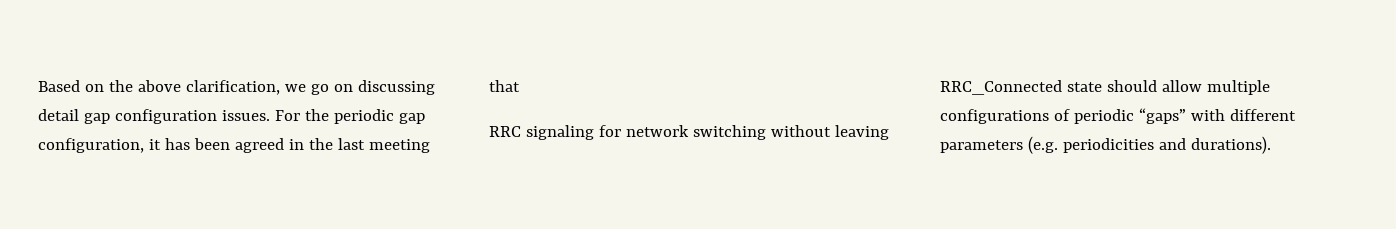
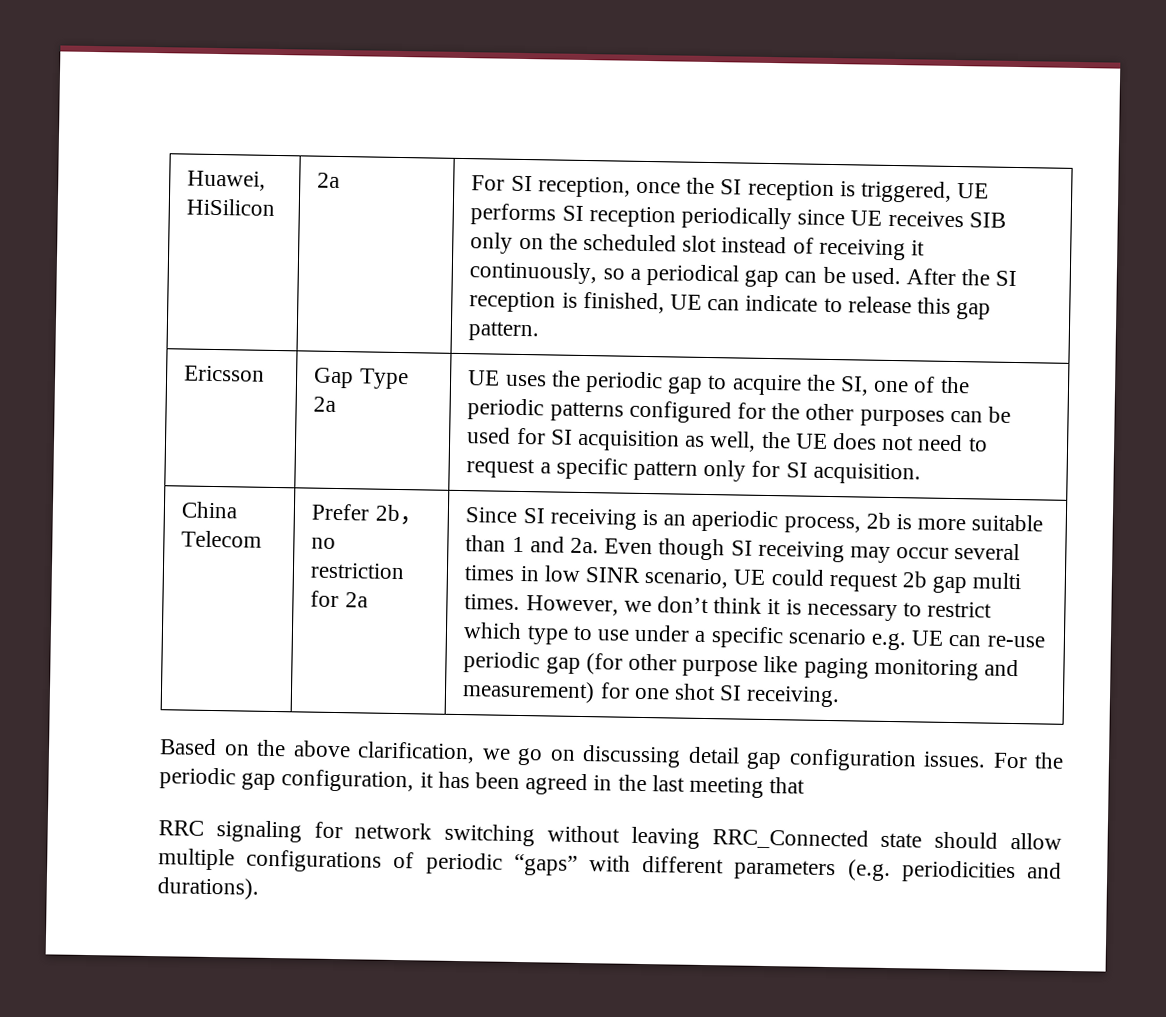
+ Huawei, HiSilicon | 2a | For SI reception, once the SI reception is triggered, UE performs SI reception periodically since UE receives SIB only on the scheduled slot instead of receiving it continuously, so a periodical gap can be used. After the SI reception is finished, UE can indicate to release this gap pattern.
+ Ericsson | Gap Type 2a | UE uses the periodic gap to acquire the SI, one of the periodic patterns configured for the other purposes can be used for SI acquisition as well, the UE does not need to request a specific pattern only for SI acquisition.
+ China Telecom | Prefer 2b，no restriction for 2a | Since SI receiving is an aperiodic process, 2b is more suitable than 1 and 2a. Even though SI receiving may occur several times in low SINR scenario, UE could request 2b gap multi times. However, we don’t think it is necessary to restrict which type to use under a specific scenario e.g. UE can re-use periodic gap (for other purpose like paging monitoring and measurement) for one shot SI receiving.

